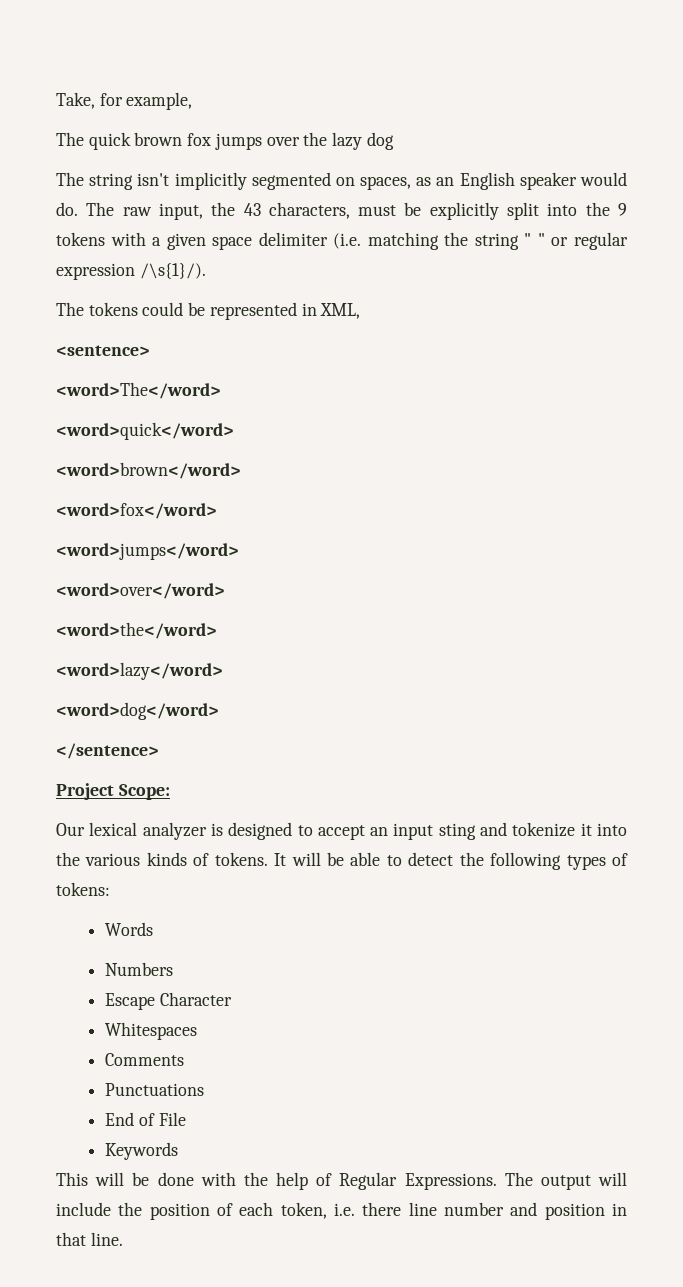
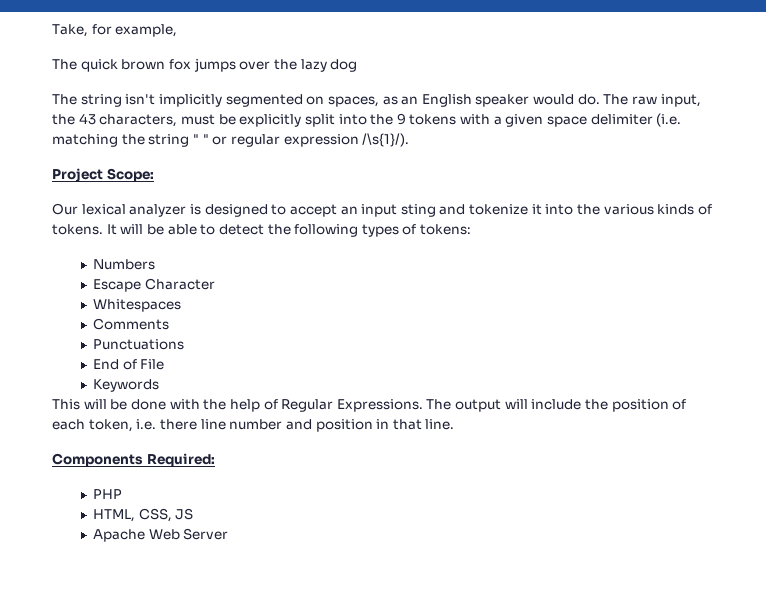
- The tokens could be represented in XML,
- <sentence>
- <word>The</word>
- <word>quick</word>
- <word>brown</word>
- <word>fox</word>
- <word>jumps</word>
- <word>over</word>
- <word>the</word>
- <word>lazy</word>
- <word>dog</word>
- </sentence>
- Words
+ Components Required:
+ PHP
+ HTML, CSS, JS
+ Apache Web Server

